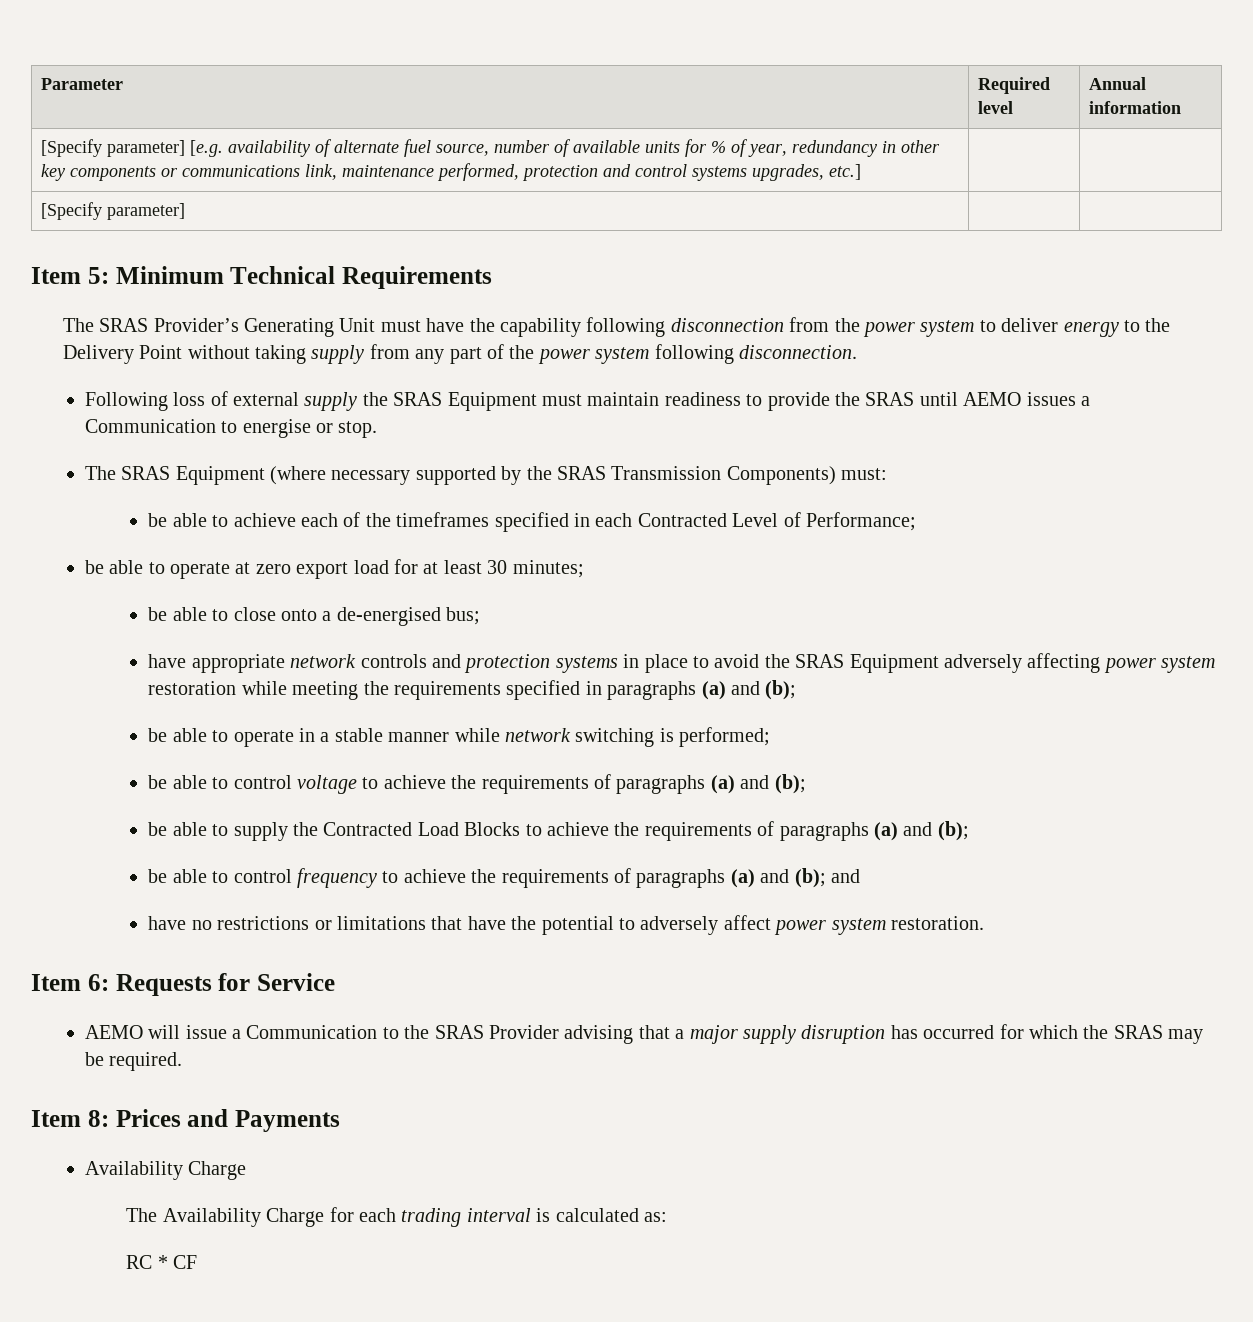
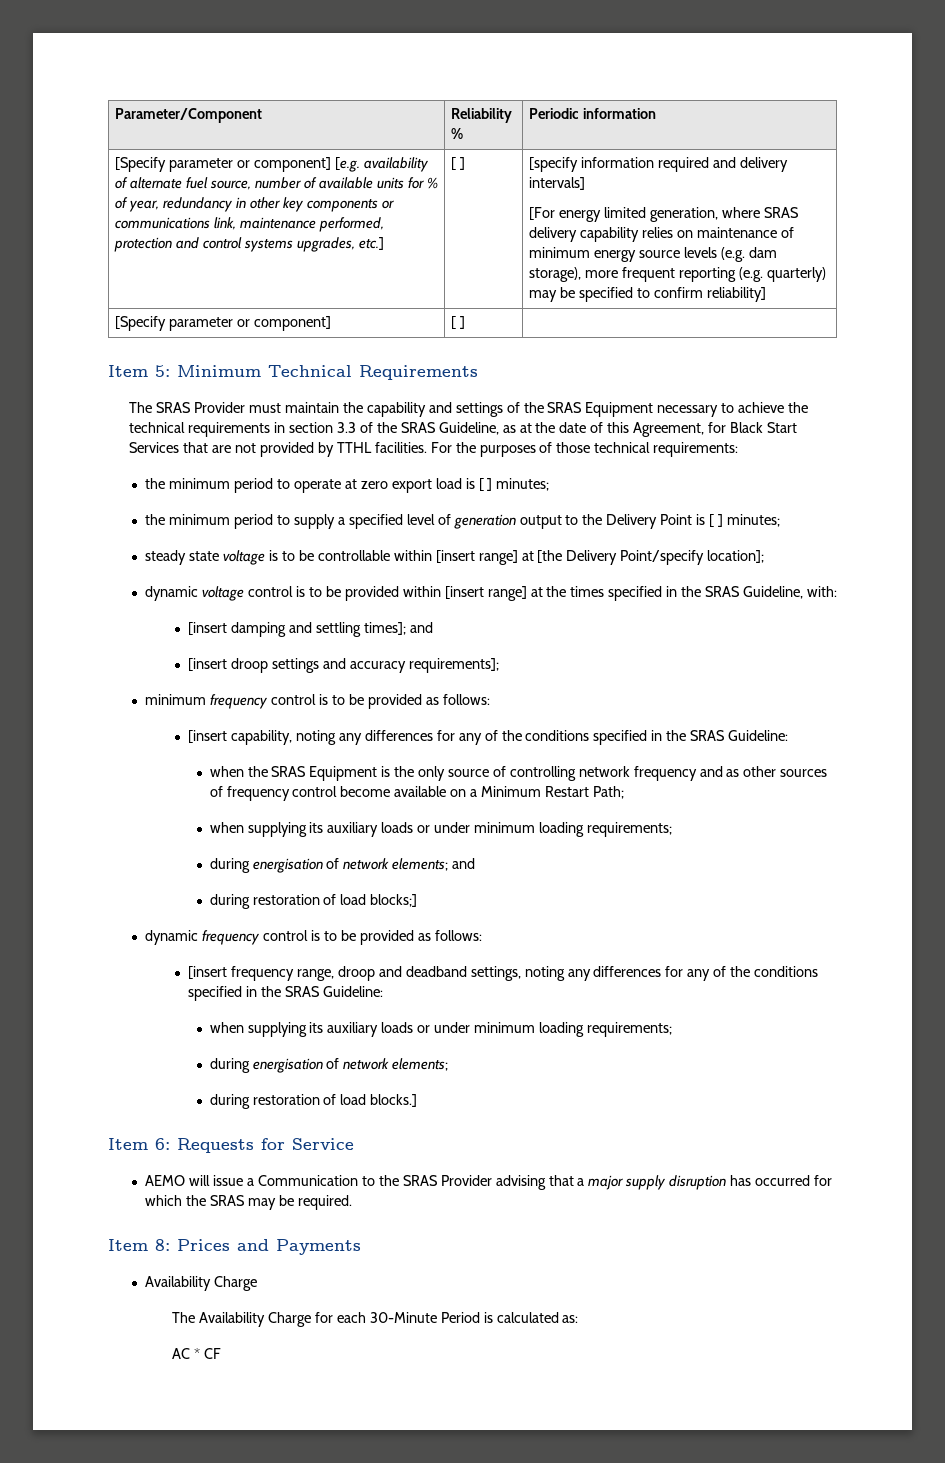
- Parameter | Required level | Annual information
+ Parameter/Component | Reliability % | Periodic information
- [Specify parameter] [e.g. availability of alternate fuel source, number of available units for % of year, redundancy in other key components or communications link, maintenance performed, protection and control systems upgrades, etc.]
+ [Specify parameter or component] [e.g. availability of alternate fuel source, number of available units for % of year, redundancy in other key components or communications link, maintenance performed, protection and control systems upgrades, etc.]
- [Specify parameter] | |
+ [ ] | [specify information required and delivery intervals]
+ [For energy limited generation, where SRAS delivery capability relies on maintenance of minimum energy source levels (e.g. dam storage), more frequent reporting (e.g. quarterly) may be specified to confirm reliability]
+ [Specify parameter or component] | [ ] |
- The SRAS Provider’s Generating Unit must have the capability following disconnection from the power system to deliver energy to the Delivery Point without taking supply from any part of the power system following disconnection.
- Following loss of external supply the SRAS Equipment must maintain readiness to provide the SRAS until AEMO issues a Communication to energise or stop.
- The SRAS Equipment (where necessary supported by the SRAS Transmission Components) must:
- be able to achieve each of the timeframes specified in each Contracted Level of Performance;
- be able to operate at zero export load for at least 30 minutes;
- be able to close onto a de-energised bus;
- have appropriate network controls and protection systems in place to avoid the SRAS Equipment adversely affecting power system restoration while meeting the requirements specified in paragraphs (a) and (b);
- be able to operate in a stable manner while network switching is performed;
- be able to control voltage to achieve the requirements of paragraphs (a) and (b);
- be able to supply the Contracted Load Blocks to achieve the requirements of paragraphs (a) and (b);
- be able to control frequency to achieve the requirements of paragraphs (a) and (b); and
- have no restrictions or limitations that have the potential to adversely affect power system restoration.
+ The SRAS Provider must maintain the capability and settings of the SRAS Equipment necessary to achieve the technical requirements in section 3.3 of the SRAS Guideline, as at the date of this Agreement, for Black Start Services that are not provided by TTHL facilities. For the purposes of those technical requirements:
+ the minimum period to operate at zero export load is [ ] minutes;
+ the minimum period to supply a specified level of generation output to the Delivery Point is [ ] minutes;
+ steady state voltage is to be controllable within [insert range] at [the Delivery Point/specify location];
+ dynamic voltage control is to be provided within [insert range] at the times specified in the SRAS Guideline, with:
+ [insert damping and settling times]; and
+ [insert droop settings and accuracy requirements];
+ minimum frequency control is to be provided as follows:
+ [insert capability, noting any differences for any of the conditions specified in the SRAS Guideline:
+ when the SRAS Equipment is the only source of controlling network frequency and as other sources of frequency control become available on a Minimum Restart Path;
+ when supplying its auxiliary loads or under minimum loading requirements;
+ during energisation of network elements; and
+ during restoration of load blocks;]
+ dynamic frequency control is to be provided as follows:
+ [insert frequency range, droop and deadband settings, noting any differences for any of the conditions specified in the SRAS Guideline:
+ when supplying its auxiliary loads or under minimum loading requirements;
+ during energisation of network elements;
+ during restoration of load blocks.]
- The Availability Charge for each trading interval is calculated as:
+ The Availability Charge for each 30-Minute Period is calculated as:
- RC * CF
+ AC * CF

